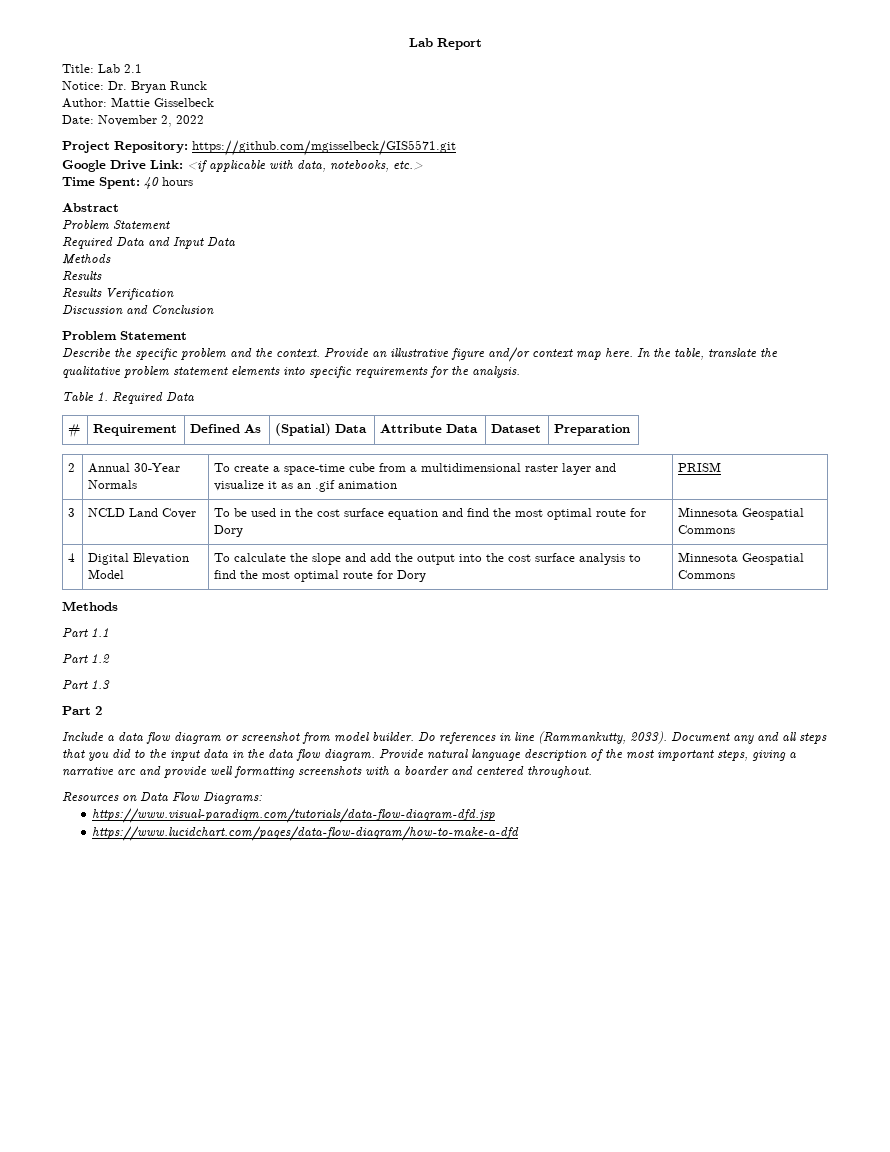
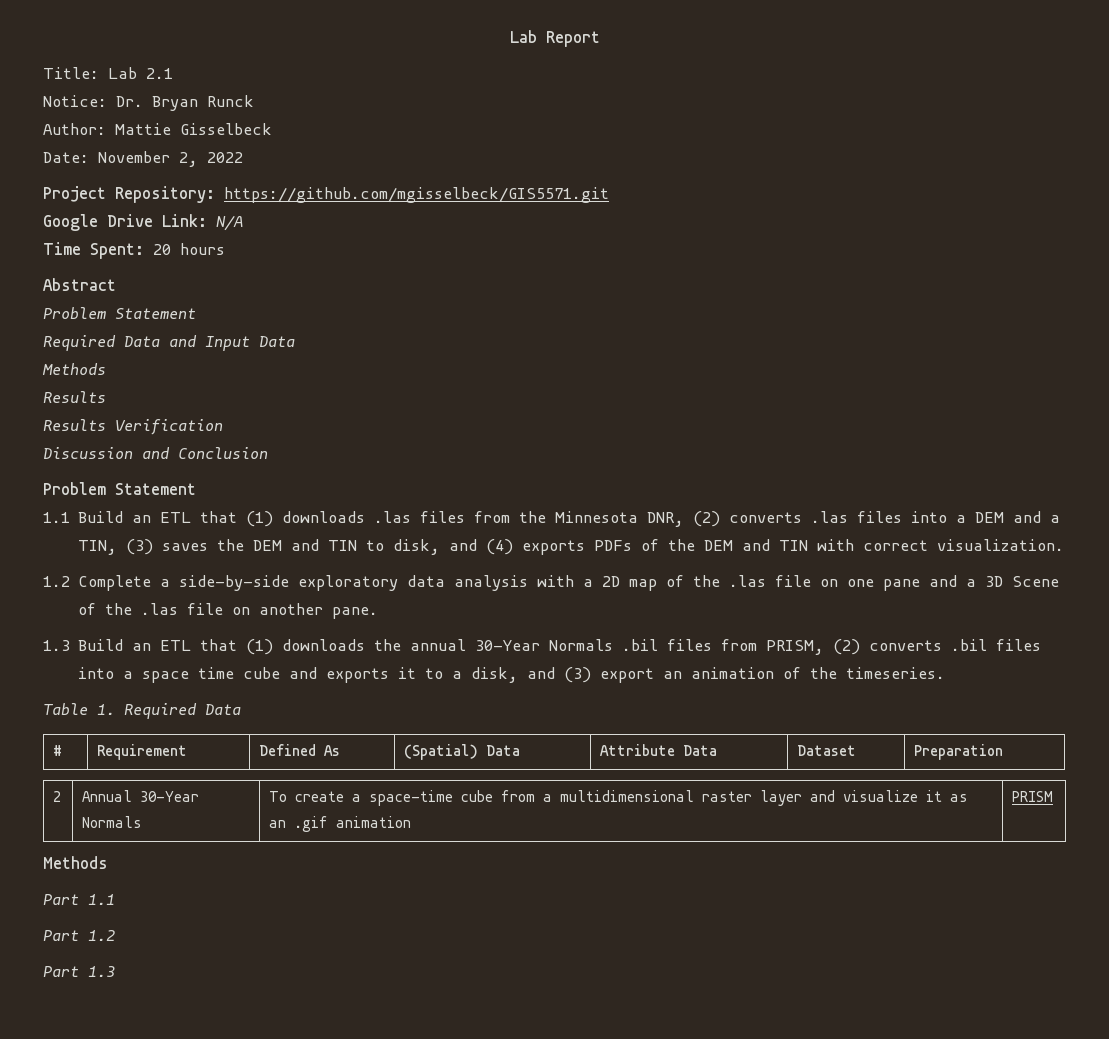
- Google Drive Link: <if applicable with data, notebooks, etc.>
+ Google Drive Link: N/A
- Time Spent: 40 hours
+ Time Spent: 20 hours
- Describe the specific problem and the context. Provide an illustrative figure and/or context map here. In the table, translate the qualitative problem statement elements into specific requirements for the analysis.
+ 1.1 Build an ETL that (1) downloads .las files from the Minnesota DNR, (2) converts .las files into a DEM and a TIN, (3) saves the DEM and TIN to disk, and (4) exports PDFs of the DEM and TIN with correct visualization.
+ 1.2 Complete a side-by-side exploratory data analysis with a 2D map of the .las file on one pane and a 3D Scene of the .las file on another pane.
+ 1.3 Build an ETL that (1) downloads the annual 30-Year Normals .bil files from PRISM, (2) converts .bil files into a space time cube and exports it to a disk, and (3) export an animation of the timeseries.
- 3 | NCLD Land Cover | To be used in the cost surface equation and find the most optimal route for Dory | Minnesota Geospatial Commons
- 4 | Digital Elevation Model | To calculate the slope and add the output into the cost surface analysis to find the most optimal route for Dory | Minnesota Geospatial Commons
- Part 2
- Include a data flow diagram or screenshot from model builder. Do references in line (Rammankutty, 2033). Document any and all steps that you did to the input data in the data flow diagram. Provide natural language description of the most important steps, giving a narrative arc and provide well formatting screenshots with a boarder and centered throughout.
- Resources on Data Flow Diagrams:
- https://www.visual-paradigm.com/tutorials/data-flow-diagram-dfd.jsp
- https://www.lucidchart.com/pages/data-flow-diagram/how-to-make-a-dfd

